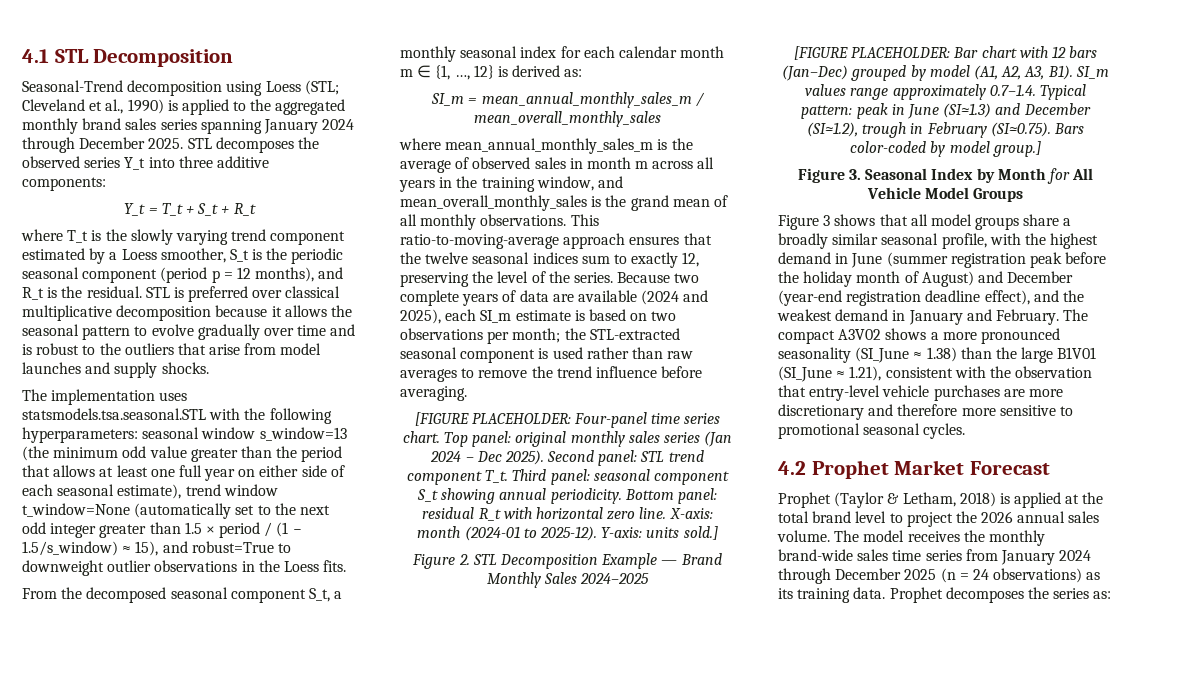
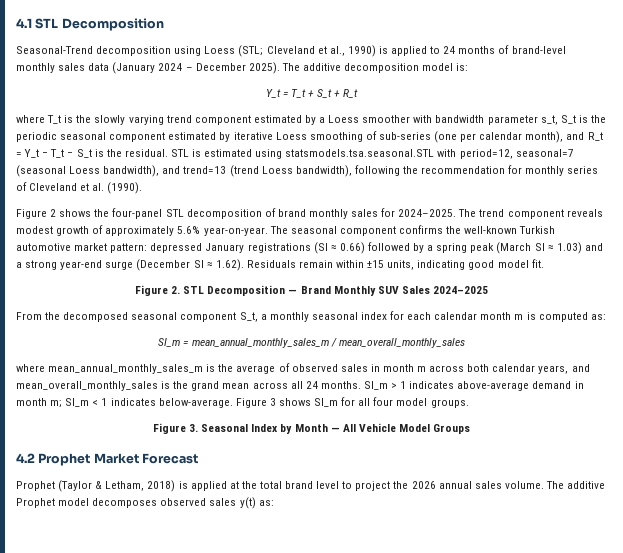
- Seasonal-Trend decomposition using Loess (STL; Cleveland et al., 1990) is applied to the aggregated monthly brand sales series spanning January 2024 through December 2025. STL decomposes the observed series Y_t into three additive components:
+ Seasonal-Trend decomposition using Loess (STL; Cleveland et al., 1990) is applied to 24 months of brand-level monthly sales data (January 2024 – December 2025). The additive decomposition model is:
- where T_t is the slowly varying trend component estimated by a Loess smoother, S_t is the periodic seasonal component (period p = 12 months), and R_t is the residual.
+ where T_t is the slowly varying trend component estimated by a Loess smoother with bandwidth parameter s_t, S_t is the periodic seasonal component estimated by iterative Loess smoothing of sub-series (one per calendar month), and R_t = Y_t − T_t − S_t is the residual.
- STL is preferred over classical multiplicative decomposition because it allows the seasonal pattern to evolve gradually over time and is robust to the outliers that arise from model launches and supply shocks.
- The implementation uses statsmodels.tsa.seasonal.STL with the following hyperparameters: seasonal window s_window=13 (the minimum odd value greater than the period that allows at least one full year on either side of each seasonal estimate), trend window t_window=None (automatically set to the next odd integer greater than 1.5 × period / (1 − 1.5/s_window) ≈ 15), and robust=True to downweight outlier observations in the Loess fits.
+ STL is estimated using statsmodels.tsa.seasonal.STL with period=12, seasonal=7 (seasonal Loess bandwidth), and trend=13 (trend Loess bandwidth), following the recommendation for monthly series of Cleveland et al. (1990).
+ Figure 2 shows the four-panel STL decomposition of brand monthly sales for 2024–2025. The trend component reveals modest growth of approximately 5.6% year-on-year. The seasonal component confirms the well-known Turkish automotive market pattern: depressed January registrations (SI ≈ 0.66) followed by a spring peak (March SI ≈ 1.03) and a strong year-end surge (December SI ≈ 1.62). Residuals remain within ±15 units, indicating good model fit.
+ Figure 2. STL Decomposition — Brand Monthly SUV Sales 2024–2025
- From the decomposed seasonal component S_t, a monthly seasonal index for each calendar month m ∈ {1, …, 12} is derived as:
+ From the decomposed seasonal component S_t, a monthly seasonal index for each calendar month m is computed as:
- where mean_annual_monthly_sales_m is the average of observed sales in month m across all years in the training window, and mean_overall_monthly_sales is the grand mean of all monthly observations. This ratio-to-moving-average approach ensures that the twelve seasonal indices sum to exactly 12, preserving the level of the series. Because two complete years of data are available (2024 and 2025), each SI_m estimate is based on two observations per month; the STL-extracted seasonal component is used rather than raw averages to remove the trend influence before averaging.
- [FIGURE PLACEHOLDER: Four-panel time series chart. Top panel: original monthly sales series (Jan 2024 – Dec 2025). Second panel: STL trend component T_t. Third panel: seasonal component S_t showing annual periodicity. Bottom panel: residual R_t with horizontal zero line. X-axis: month (2024-01 to 2025-12). Y-axis: units sold.]
- Figure 2. STL Decomposition Example — Brand Monthly Sales 2024–2025
- [FIGURE PLACEHOLDER: Bar chart with 12 bars (Jan–Dec) grouped by model (A1, A2, A3, B1). SI_m values range approximately 0.7–1.4. Typical pattern: peak in June (SI≈1.3) and December (SI≈1.2), trough in February (SI≈0.75). Bars color-coded by model group.]
+ where mean_annual_monthly_sales_m is the average of observed sales in month m across both calendar years, and mean_overall_monthly_sales is the grand mean across all 24 months. SI_m > 1 indicates above-average demand in month m; SI_m < 1 indicates below-average. Figure 3 shows SI_m for all four model groups.
- Figure 3. Seasonal Index by Month for All Vehicle Model Groups
+ Figure 3. Seasonal Index by Month — All Vehicle Model Groups
- Figure 3 shows that all model groups share a broadly similar seasonal profile, with the highest demand in June (summer registration peak before the holiday month of August) and December (year-end registration deadline effect), and the weakest demand in January and February. The compact A3V02 shows a more pronounced seasonality (SI_June ≈ 1.38) than the large B1V01 (SI_June ≈ 1.21), consistent with the observation that entry-level vehicle purchases are more discretionary and therefore more sensitive to promotional seasonal cycles.
- The model receives the monthly brand-wide sales time series from January 2024 through December 2025 (n = 24 observations) as its training data. Prophet decomposes the series as:
+ The additive Prophet model decomposes observed sales y(t) as:

